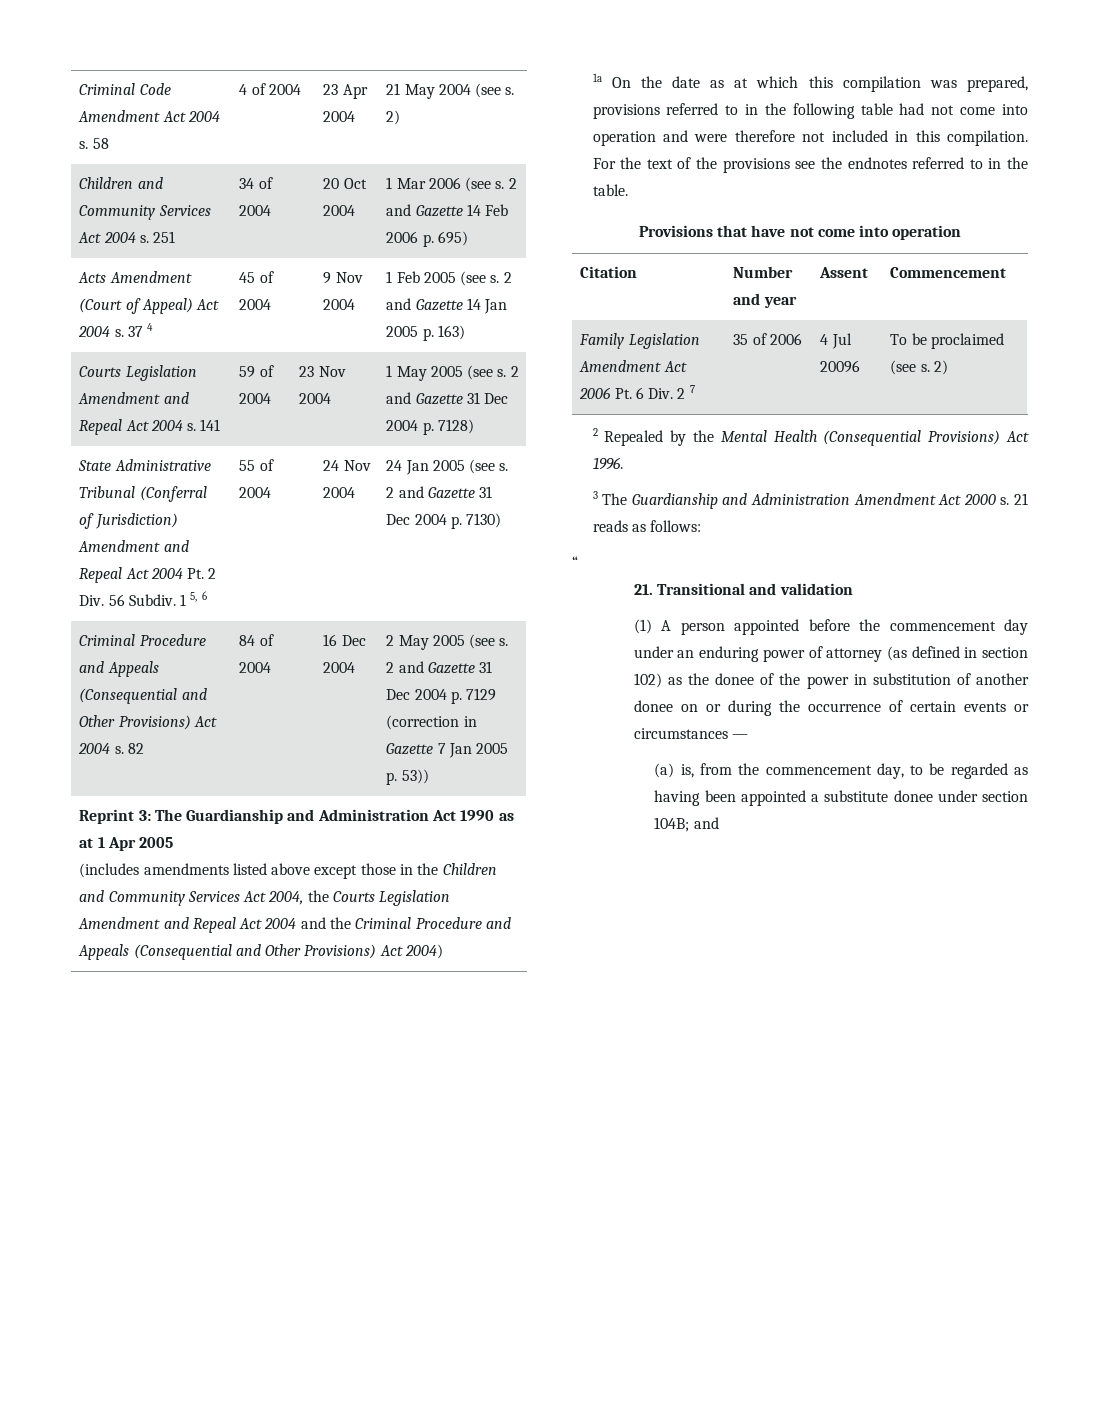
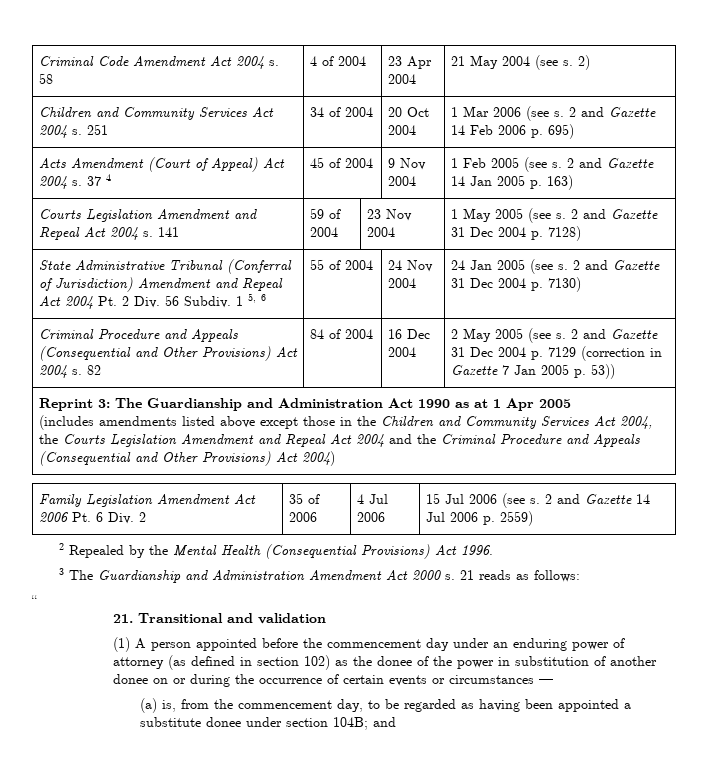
- 1a On the date as at which this compilation was prepared, provisions referred to in the following table had not come into operation and were therefore not included in this compilation. For the text of the provisions see the endnotes referred to in the table.
- Provisions that have not come into operation
- Citation | Number and year | Assent | Commencement
- Family Legislation Amendment Act 2006 Pt. 6 Div. 2 7 | 35 of 2006 | 4 Jul 20096 | To be proclaimed (see s. 2)
+ Family Legislation Amendment Act 2006 Pt. 6 Div. 2 | 35 of 2006 | 4 Jul 2006 | 15 Jul 2006 (see s. 2 and Gazette 14 Jul 2006 p. 2559)

